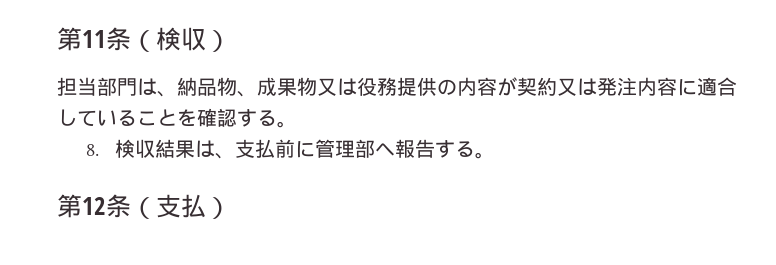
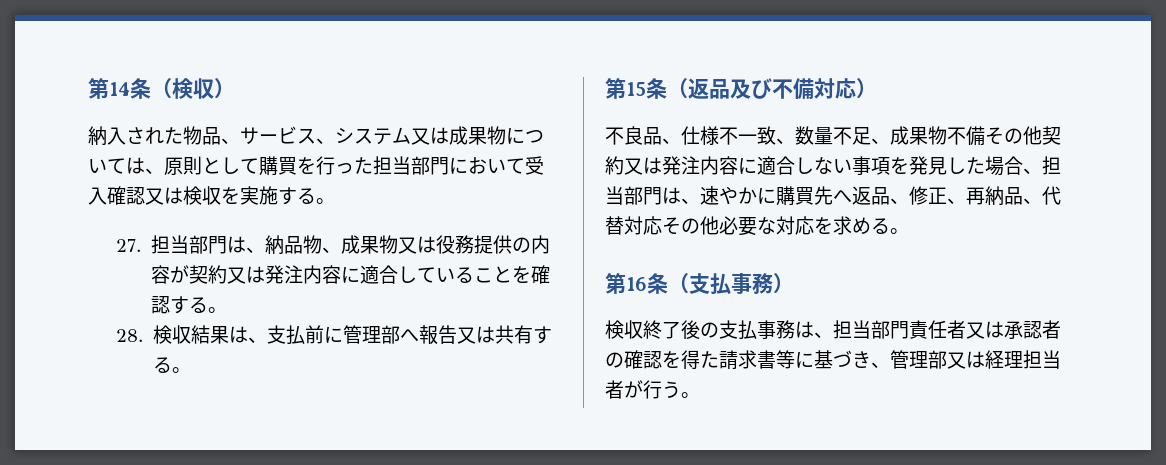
- 第11条（検収）
+ 第14条（検収）
- 担当部門は、納品物、成果物又は役務提供の内容が契約又は発注内容に適合していることを確認する。
+ 納入された物品、サービス、システム又は成果物については、原則として購買を行った担当部門において受入確認又は検収を実施する。
+ 27.担当部門は、納品物、成果物又は役務提供の内容が契約又は発注内容に適合していることを確認する。
- 8.検収結果は、支払前に管理部へ報告する。
+ 28.検収結果は、支払前に管理部へ報告又は共有する。
- 第12条（支払）
+ 第15条（返品及び不備対応）
+ 不良品、仕様不一致、数量不足、成果物不備その他契約又は発注内容に適合しない事項を発見した場合、担当部門は、速やかに購買先へ返品、修正、再納品、代替対応その他必要な対応を求める。
+ 第16条（支払事務）
+ 検収終了後の支払事務は、担当部門責任者又は承認者の確認を得た請求書等に基づき、管理部又は経理担当者が行う。

